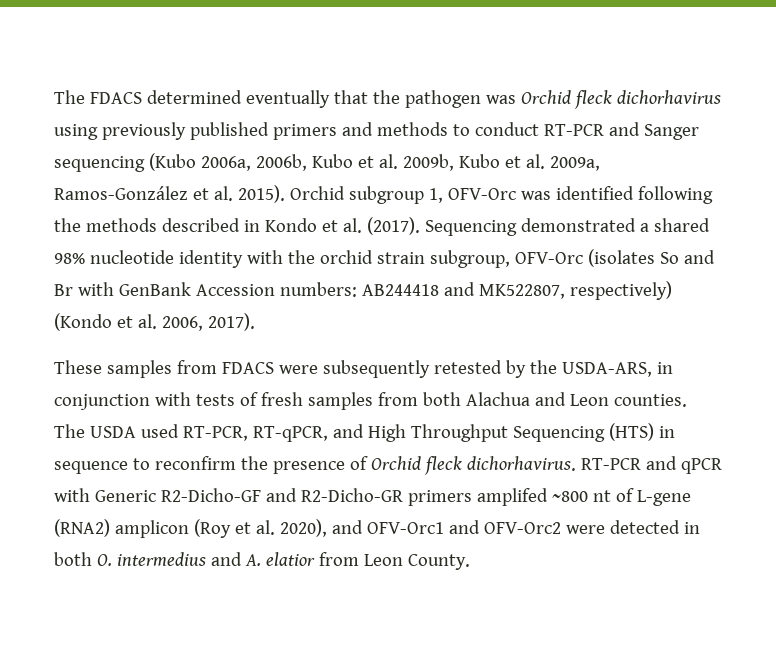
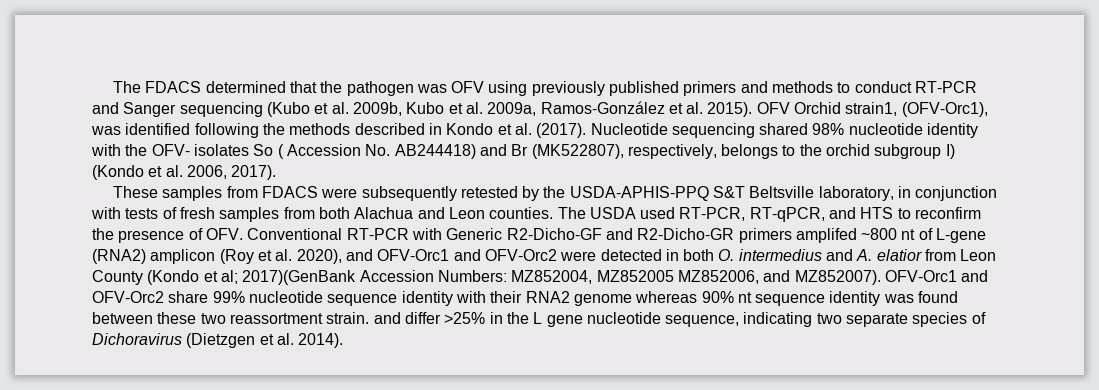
- The FDACS determined eventually that the pathogen was Orchid fleck dichorhavirus using previously published primers and methods to conduct RT-PCR and Sanger sequencing (Kubo 2006a, 2006b, Kubo et al. 2009b, Kubo et al. 2009a, Ramos-González et al. 2015).
+ The FDACS determined that the pathogen was OFV using previously published primers and methods to conduct RT-PCR and Sanger sequencing (Kubo et al. 2009b, Kubo et al. 2009a, Ramos-González et al. 2015).
- Orchid subgroup 1, OFV-Orc was identified following the methods described in Kondo et al. (2017).
+ OFV Orchid strain1, (OFV-Orc1), was identified following the methods described in Kondo et al. (2017).
- Sequencing demonstrated a shared 98% nucleotide identity with the orchid strain subgroup, OFV-Orc (isolates So and Br with GenBank Accession numbers: AB244418 and MK522807, respectively) (Kondo et al. 2006, 2017).
+ Nucleotide sequencing shared 98% nucleotide identity with the OFV- isolates So ( Accession No. AB244418) and Br (MK522807), respectively, belongs to the orchid subgroup I) (Kondo et al. 2006, 2017).
- These samples from FDACS were subsequently retested by the USDA-ARS, in conjunction with tests of fresh samples from both Alachua and Leon counties.
+ These samples from FDACS were subsequently retested by the USDA-APHIS-PPQ S&T Beltsville laboratory, in conjunction with tests of fresh samples from both Alachua and Leon counties.
- The USDA used RT-PCR, RT-qPCR, and High Throughput Sequencing (HTS) in sequence to reconfirm the presence of Orchid fleck dichorhavirus. RT-PCR and qPCR with Generic R2-Dicho-GF and R2-Dicho-GR primers amplifed ~800 nt of L-gene (RNA2) amplicon (Roy et al. 2020), and OFV-Orc1 and OFV-Orc2 were detected in both O. intermedius and A. elatior from Leon County.
+ The USDA used RT-PCR, RT-qPCR, and HTS to reconfirm the presence of OFV. Conventional RT-PCR with Generic R2-Dicho-GF and R2-Dicho-GR primers amplifed ~800 nt of L-gene (RNA2) amplicon (Roy et al. 2020), and OFV-Orc1 and OFV-Orc2 were detected in both O. intermedius and A. elatior from Leon County (Kondo et al; 2017)(GenBank Accession Numbers: MZ852004, MZ852005 MZ852006, and MZ852007). OFV-Orc1 and OFV-Orc2 share 99% nucleotide sequence identity with their RNA2 genome whereas 90% nt sequence identity was found between these two reassortment strain. and differ >25% in the L gene nucleotide sequence, indicating two separate species of Dichoravirus (Dietzgen et al. 2014).

